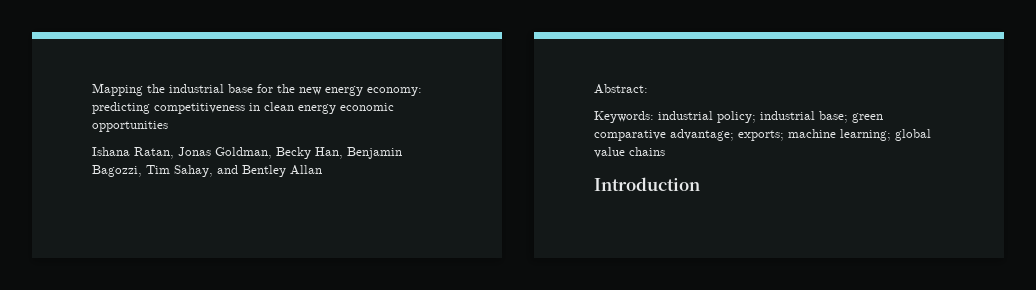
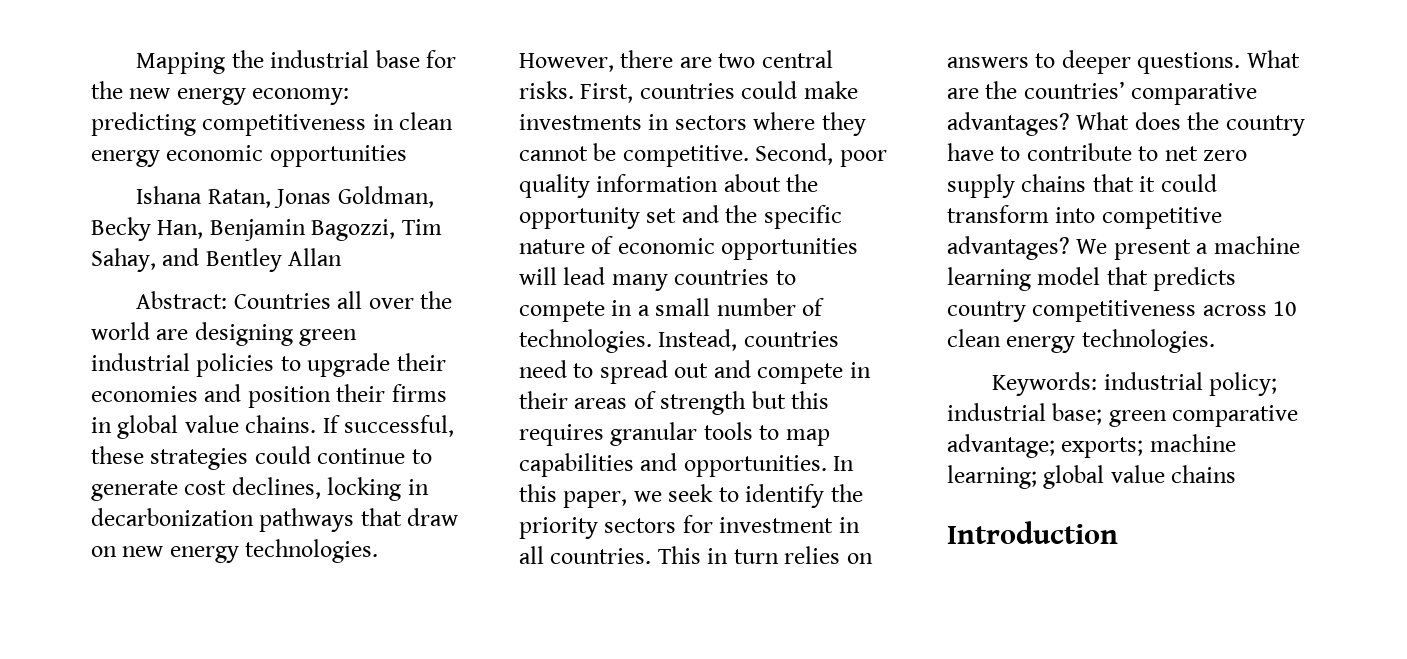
- Abstract:
+ Abstract: Countries all over the world are designing green industrial policies to upgrade their economies and position their firms in global value chains. If successful, these strategies could continue to generate cost declines, locking in decarbonization pathways that draw on new energy technologies. However, there are two central risks. First, countries could make investments in sectors where they cannot be competitive. Second, poor quality information about the opportunity set and the specific nature of economic opportunities will lead many countries to compete in a small number of technologies. Instead, countries need to spread out and compete in their areas of strength but this requires granular tools to map capabilities and opportunities. In this paper, we seek to identify the priority sectors for investment in all countries. This in turn relies on answers to deeper questions. What are the countries’ comparative advantages? What does the country have to contribute to net zero supply chains that it could transform into competitive advantages? We present a machine learning model that predicts country competitiveness across 10 clean energy technologies.

